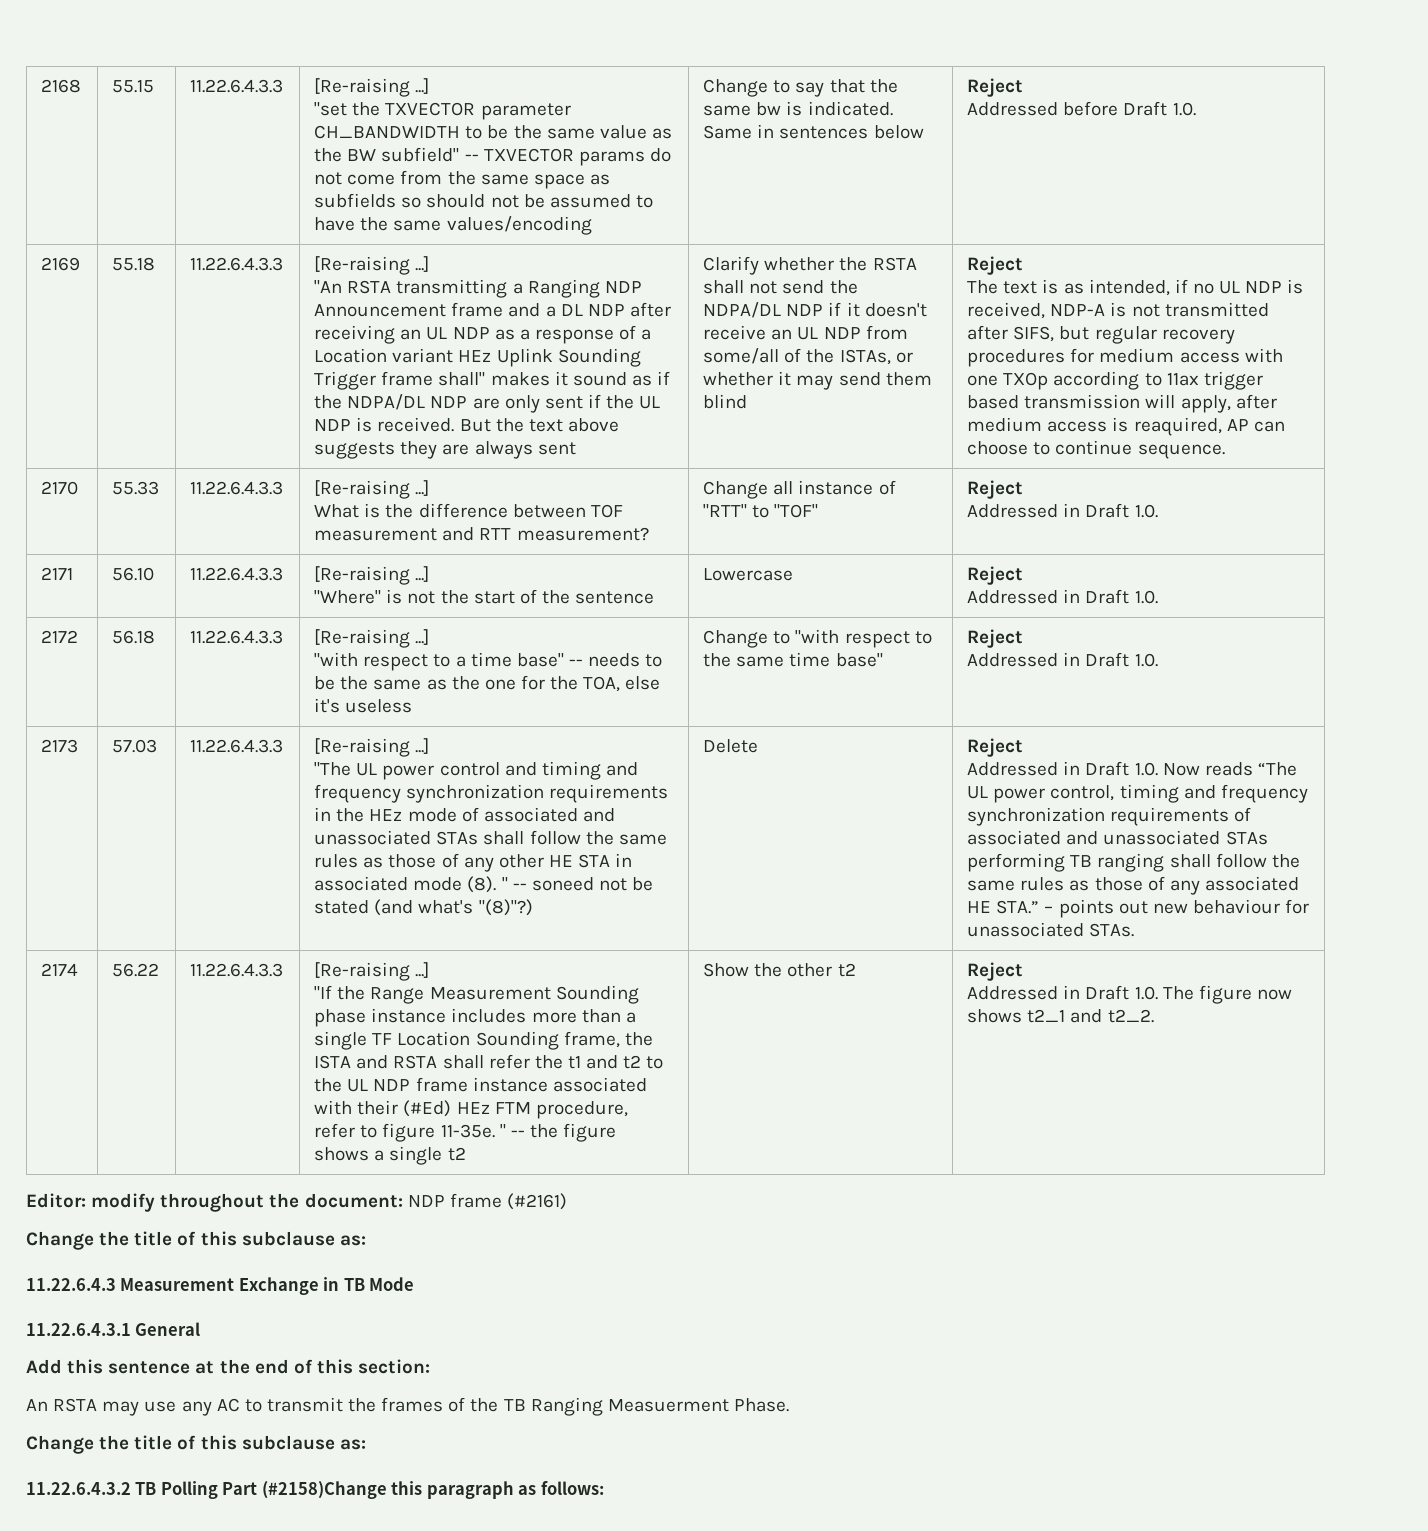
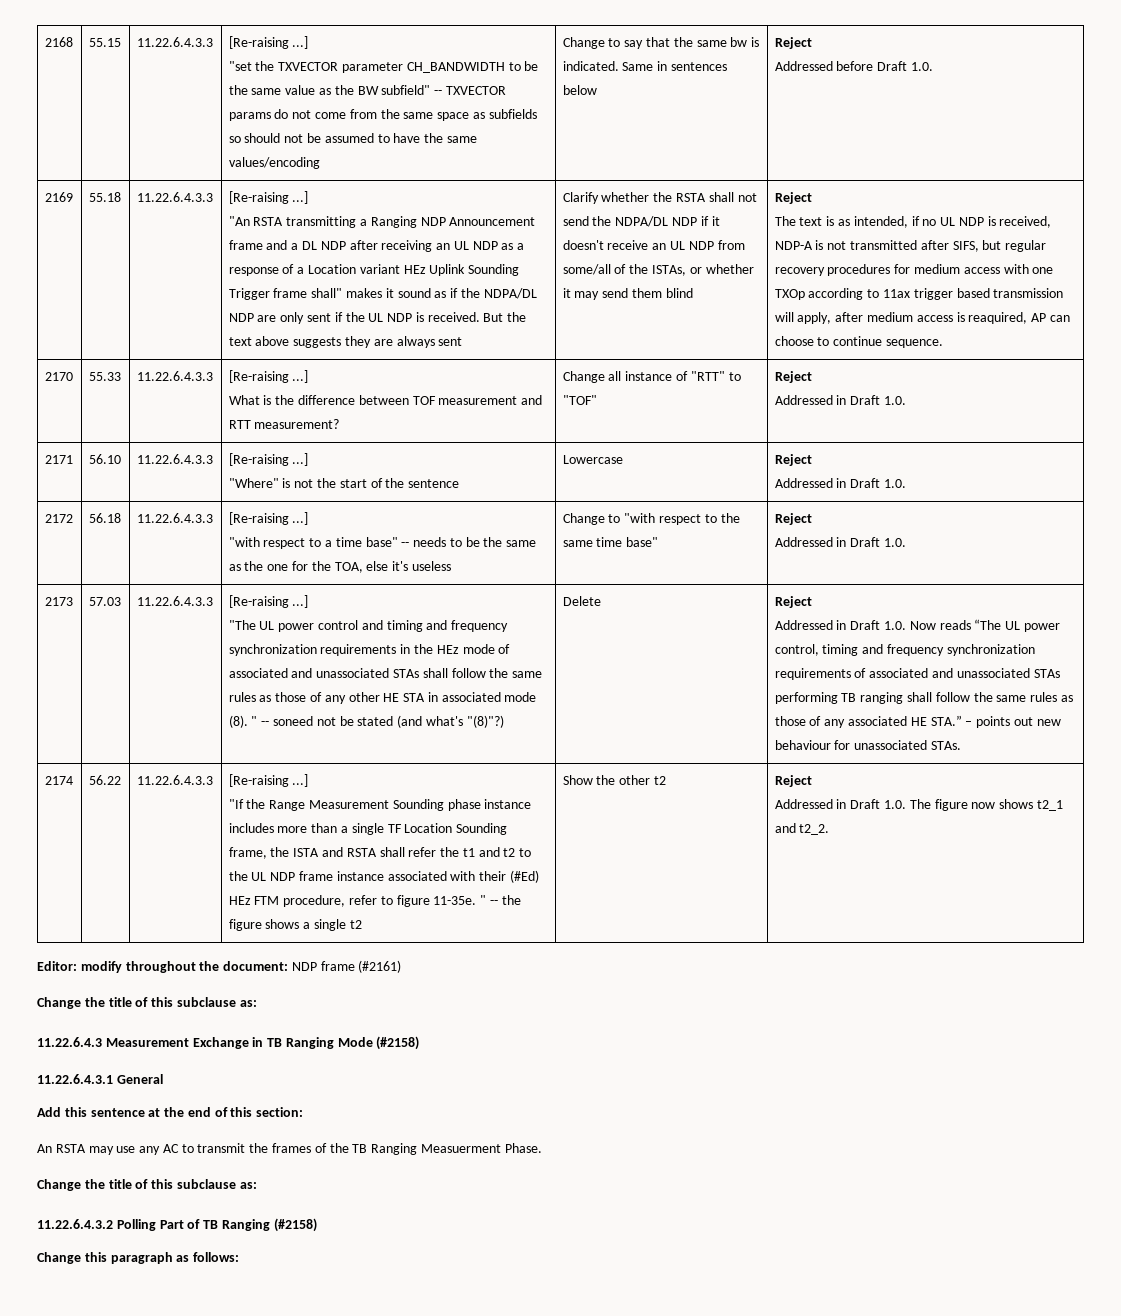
- 11.22.6.4.3 Measurement Exchange in TB Mode
+ 11.22.6.4.3 Measurement Exchange in TB Ranging Mode (#2158)
- 11.22.6.4.3.2 TB Polling Part (#2158)Change this paragraph as follows:
+ 11.22.6.4.3.2 Polling Part of TB Ranging (#2158)
+ Change this paragraph as follows:

